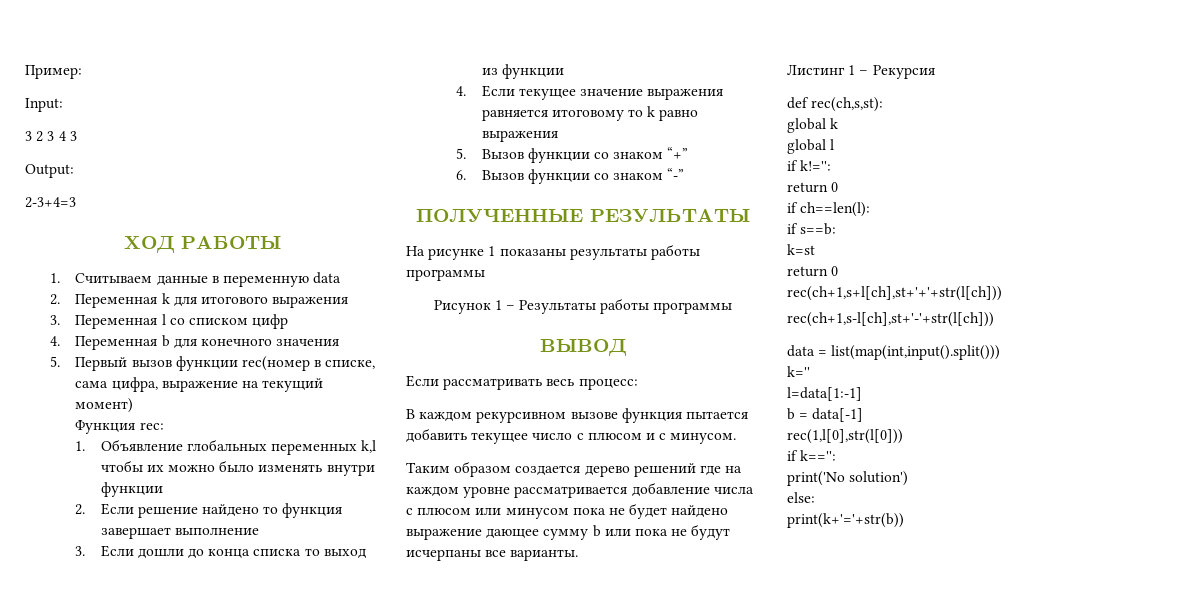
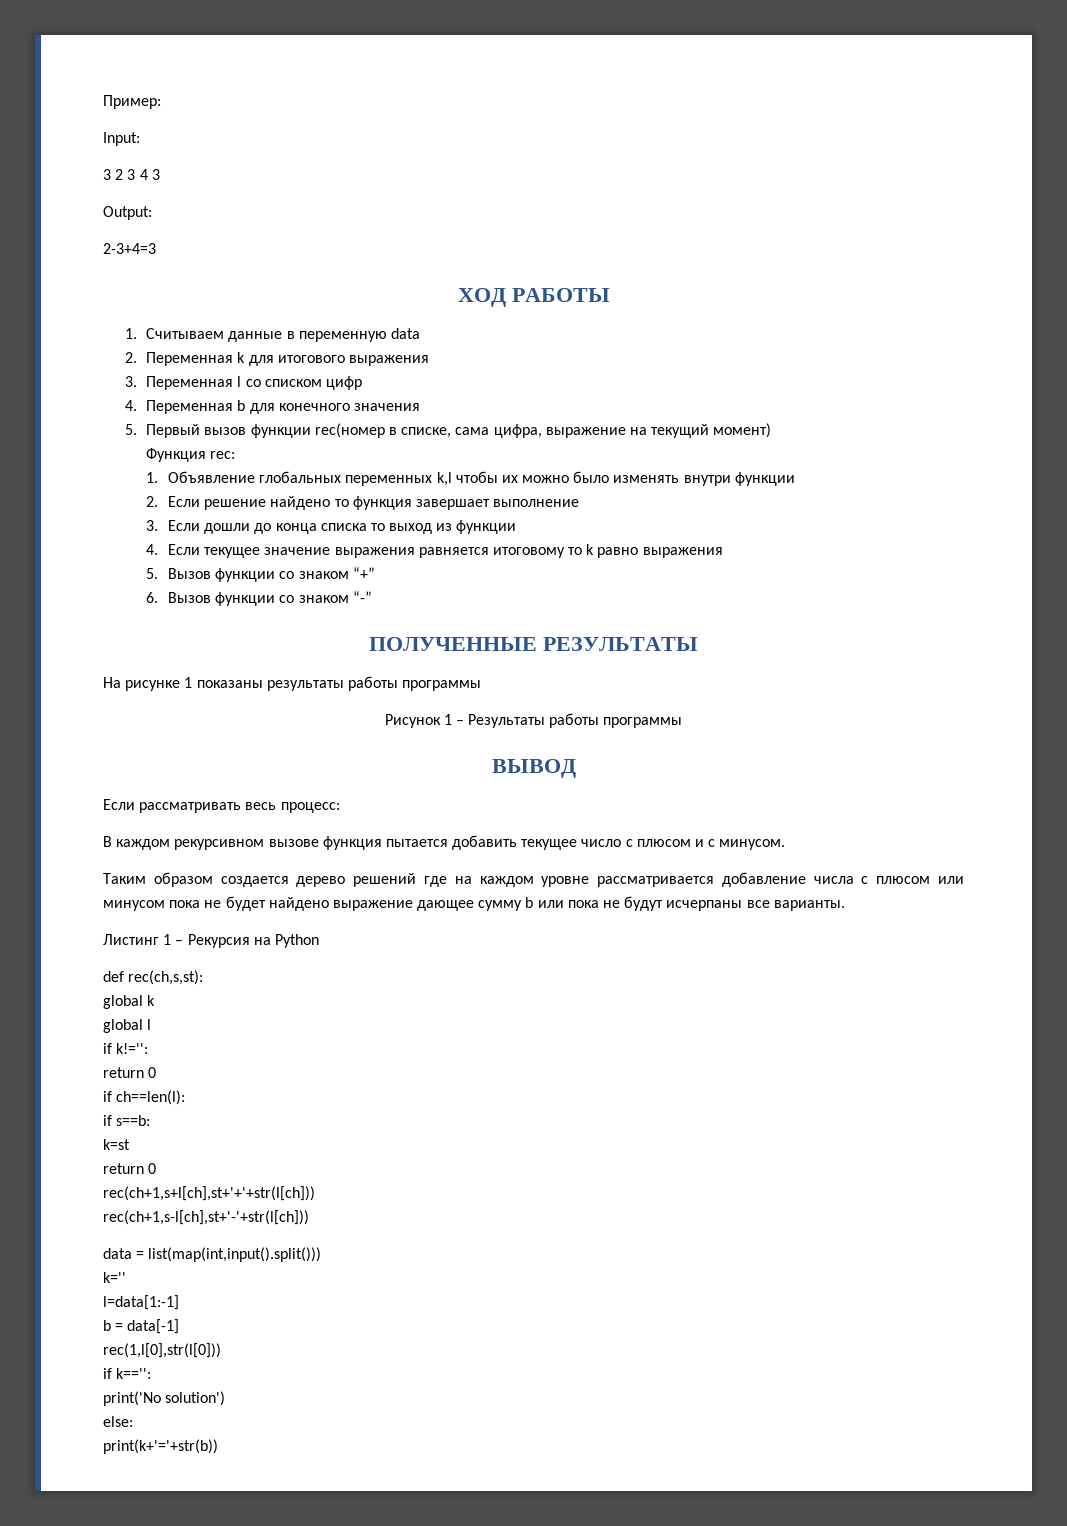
- Листинг 1 – Рекурсия
+ Листинг 1 – Рекурсия на Python

